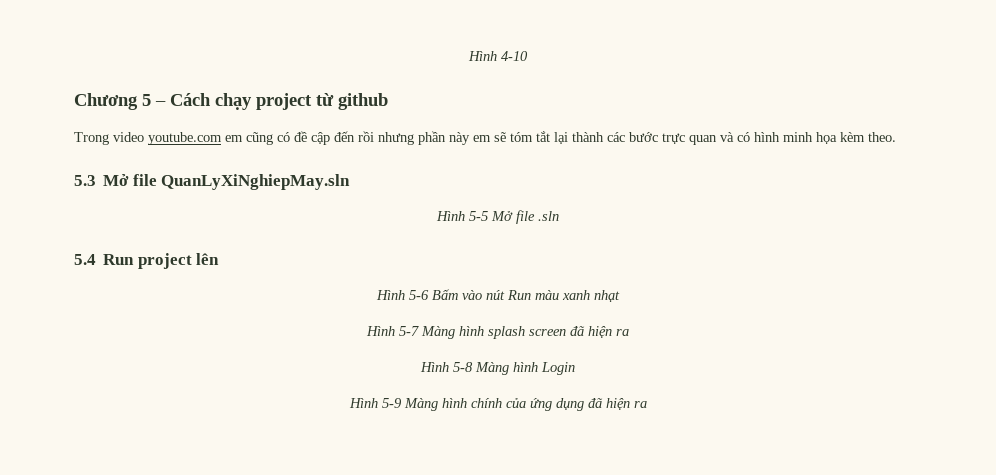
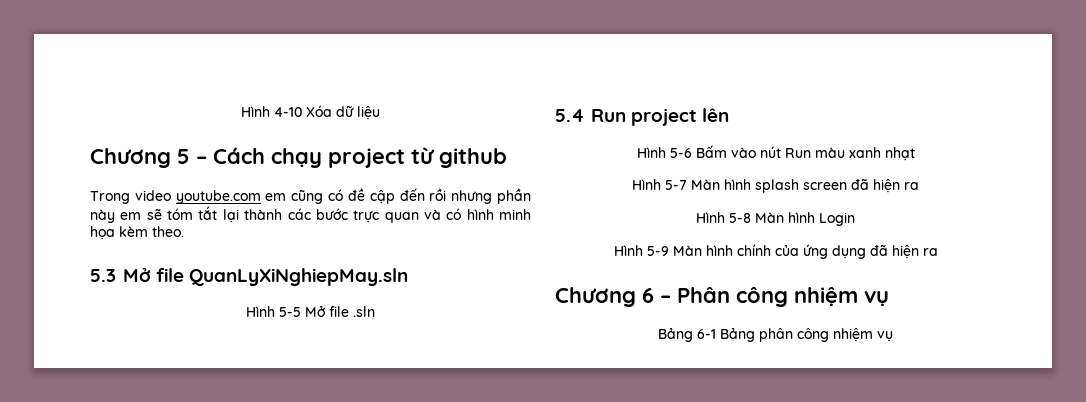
- Hình 4-10
+ Hình 4-10 Xóa dữ liệu
- Hình 5-7 Màng hình splash screen đã hiện ra
+ Hình 5-7 Màn hình splash screen đã hiện ra
- Hình 5-8 Màng hình Login
+ Hình 5-8 Màn hình Login
- Hình 5-9 Màng hình chính của ứng dụng đã hiện ra
+ Hình 5-9 Màn hình chính của ứng dụng đã hiện ra
+ Chương 6 – Phân công nhiệm vụ
+ Bảng 6-1 Bảng phân công nhiệm vụ

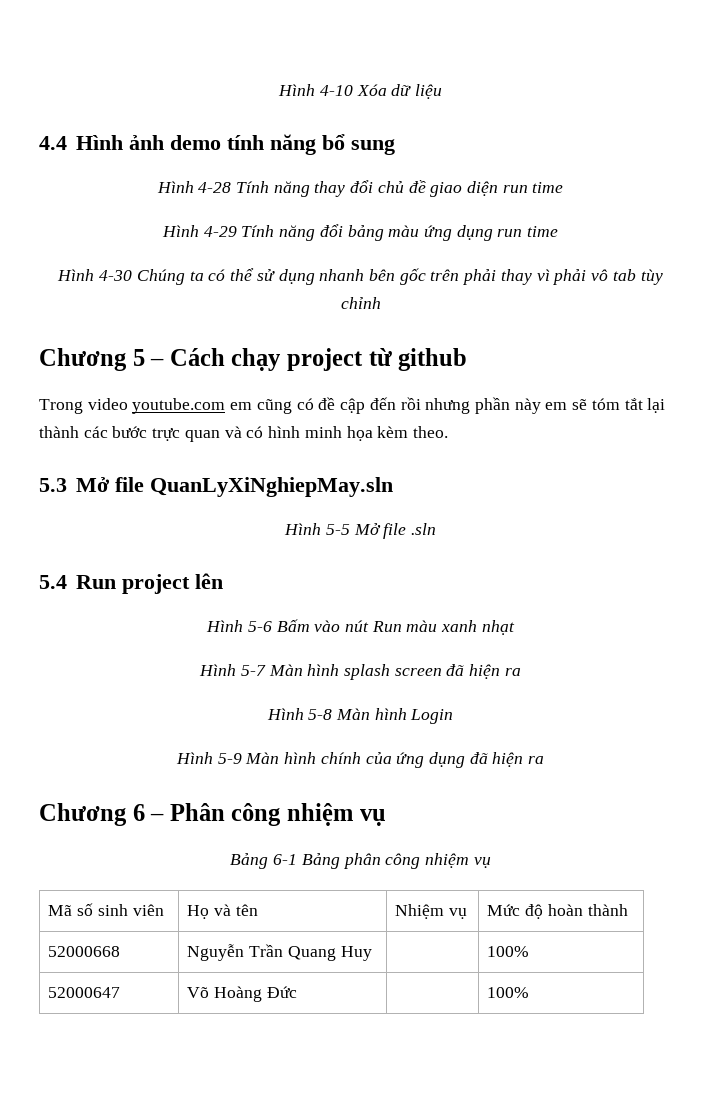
+ 4.4 Hình ảnh demo tính năng bổ sung
+ Hình 4-28 Tính năng thay đổi chủ đề giao diện run time
+ Hình 4-29 Tính năng đổi bảng màu ứng dụng run time
+ Hình 4-30 Chúng ta có thể sử dụng nhanh bên gốc trên phải thay vì phải vô tab tùy chỉnh
+ Mã số sinh viên | Họ và tên | Nhiệm vụ | Mức độ hoàn thành
+ 52000668 | Nguyễn Trần Quang Huy | | 100%
+ 52000647 | Võ Hoàng Đức | | 100%

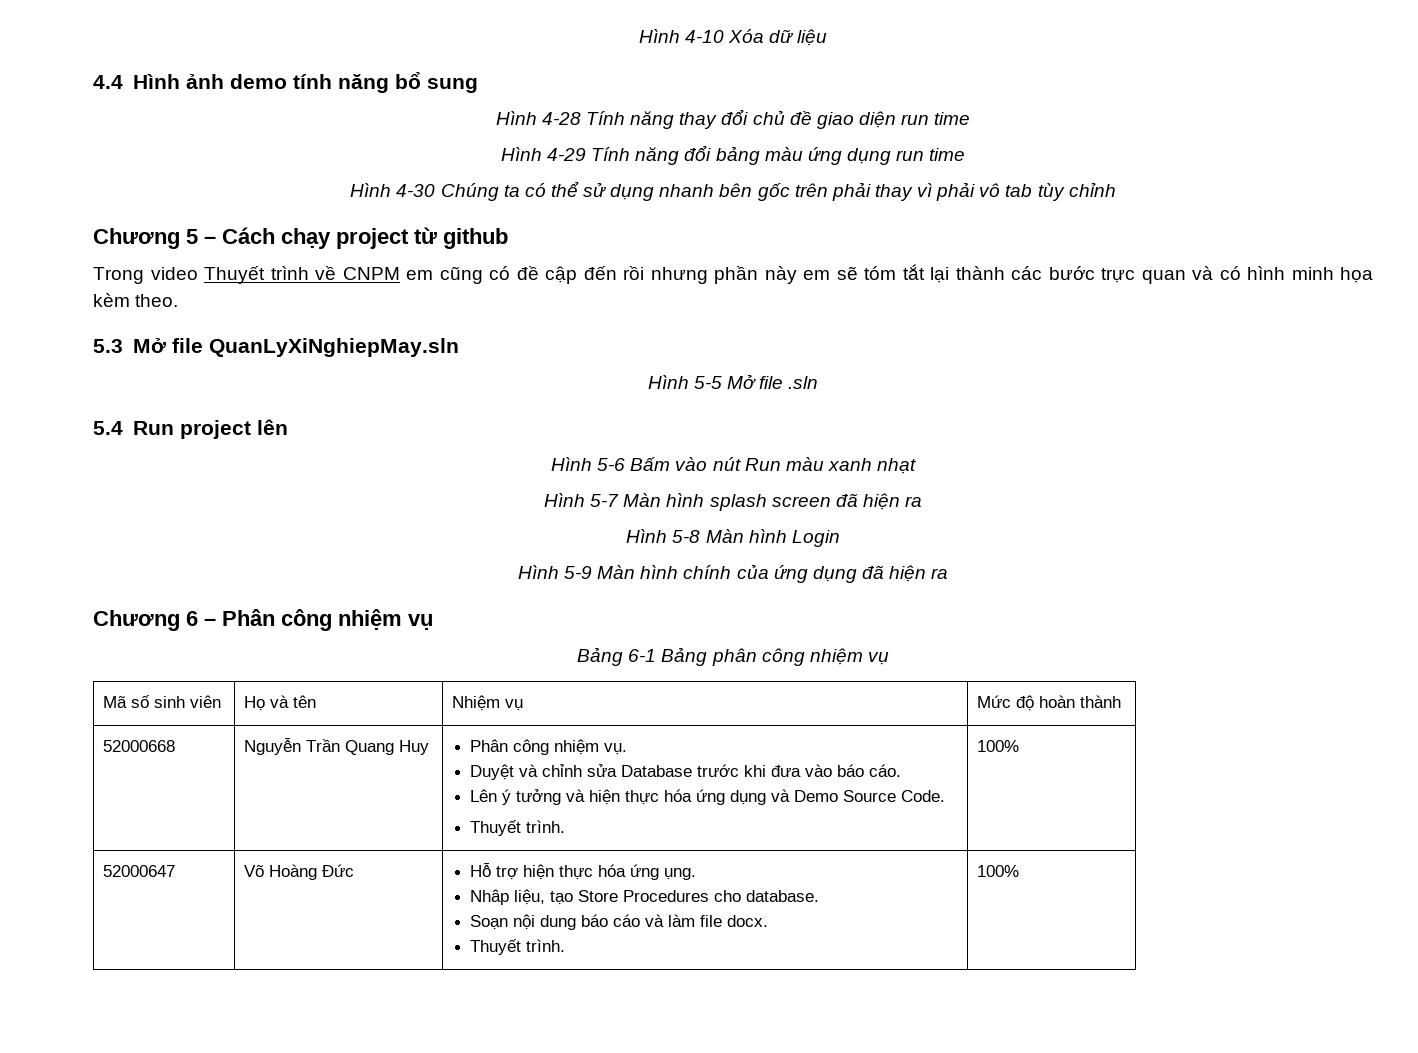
- Trong video youtube.com em cũng có đề cập đến rồi nhưng phần này em sẽ tóm tắt lại thành các bước trực quan và có hình minh họa kèm theo.
+ Trong video Thuyết trình về CNPM em cũng có đề cập đến rồi nhưng phần này em sẽ tóm tắt lại thành các bước trực quan và có hình minh họa kèm theo.
- 52000668 | Nguyễn Trần Quang Huy | | 100%
+ 52000668 | Nguyễn Trần Quang Huy | Phân công nhiệm vụ.
+ Duyệt và chỉnh sửa Database trước khi đưa vào báo cáo.
+ Lên ý tưởng và hiện thực hóa ứng dụng và Demo Source Code.
+ Thuyết trình. | 100%
- 52000647 | Võ Hoàng Đức | | 100%
+ 52000647 | Võ Hoàng Đức | Hỗ trợ hiện thực hóa ứng ụng.
+ Nhâp liệu, tạo Store Procedures cho database.
+ Soạn nội dung báo cáo và làm file docx.
+ Thuyết trình. | 100%

